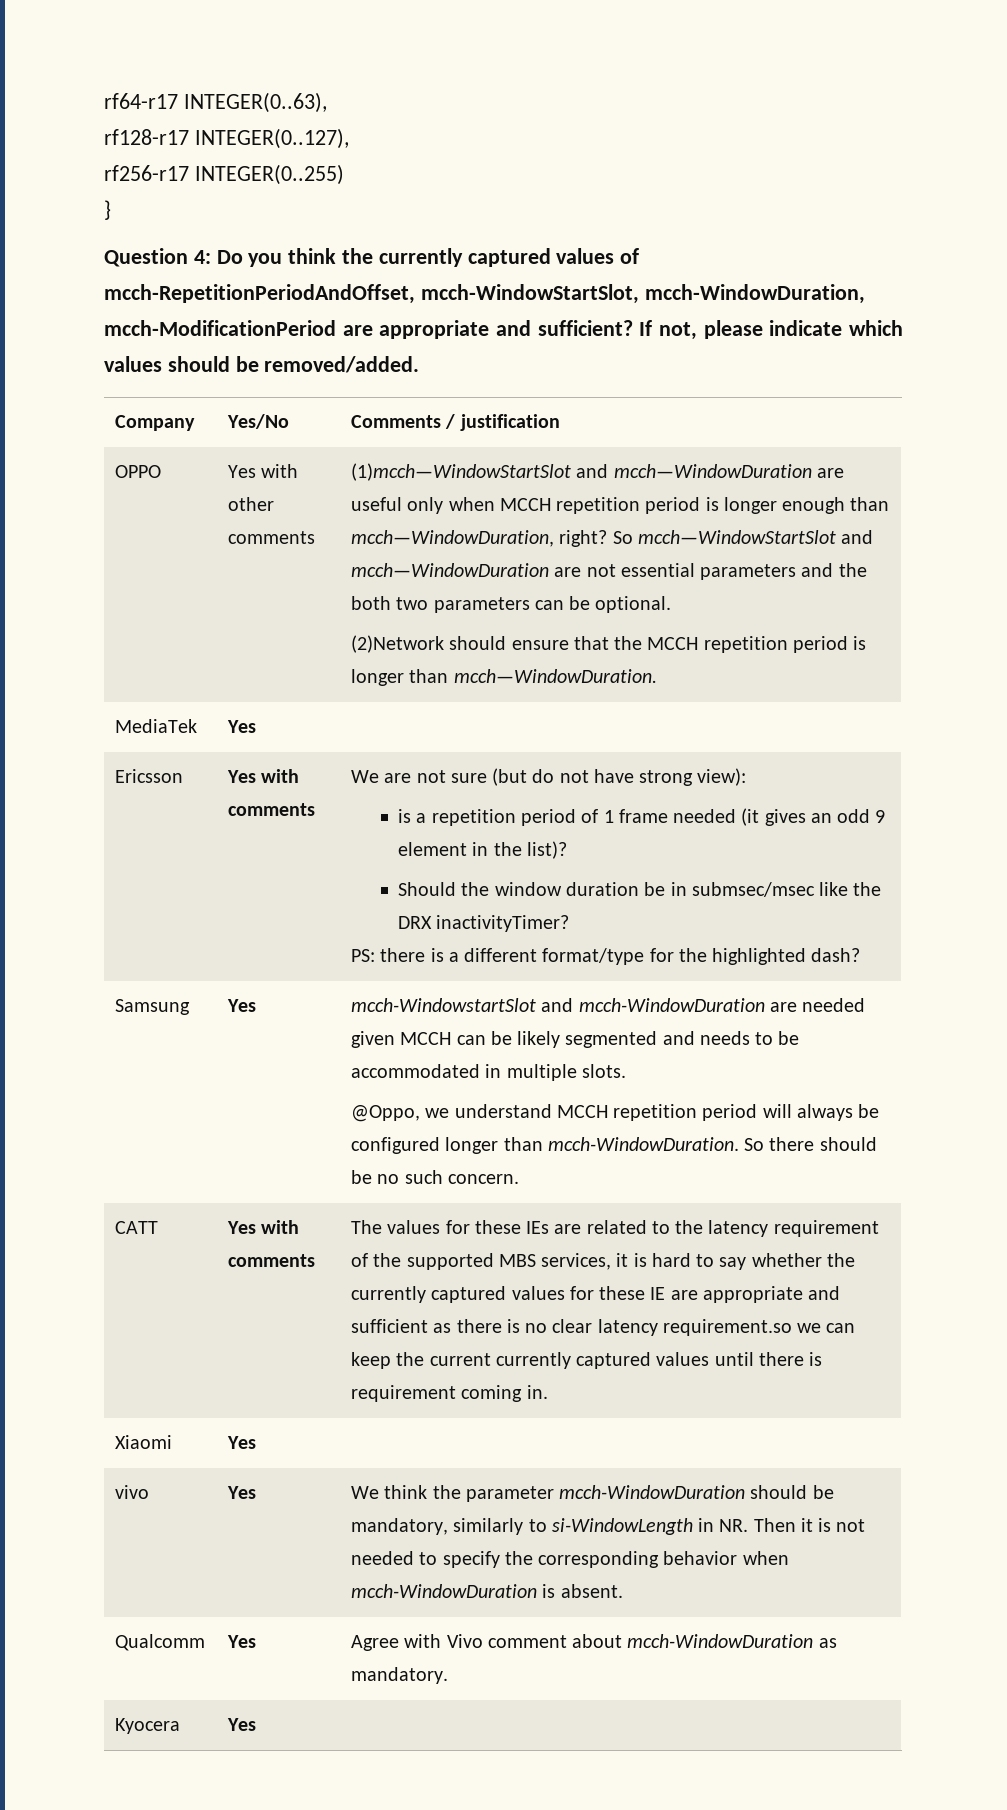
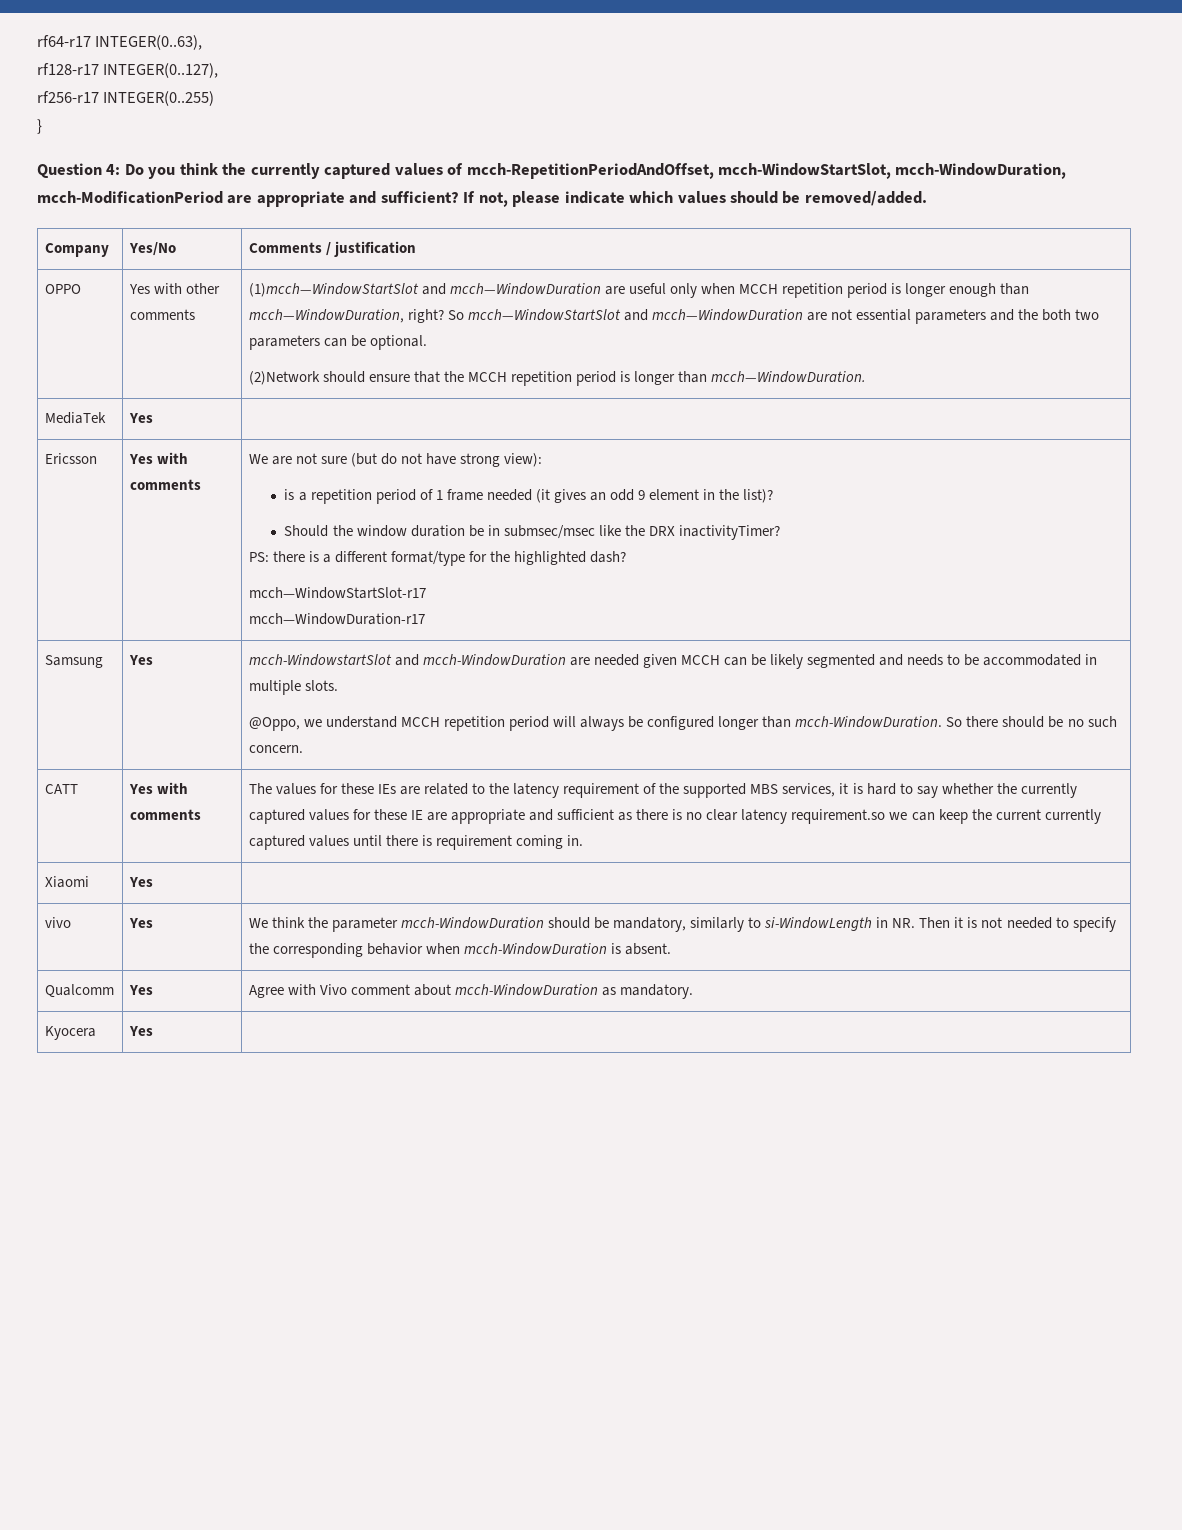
+ mcch—WindowStartSlot-r17
+ mcch—WindowDuration-r17

